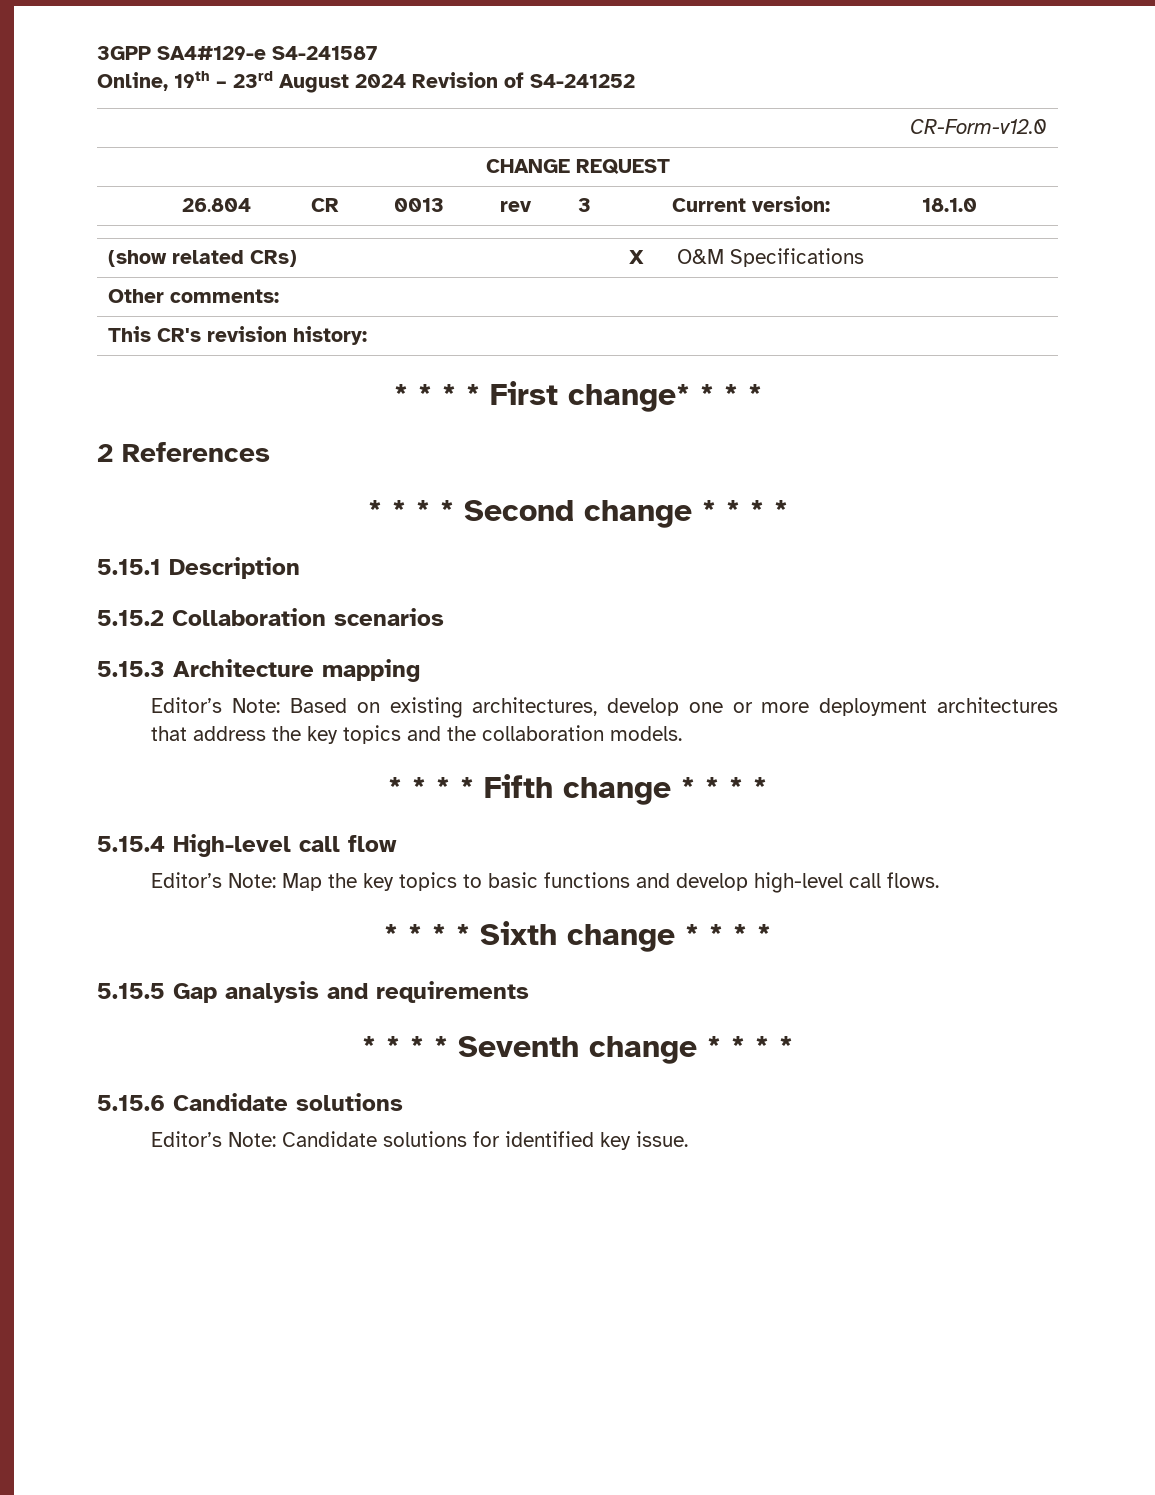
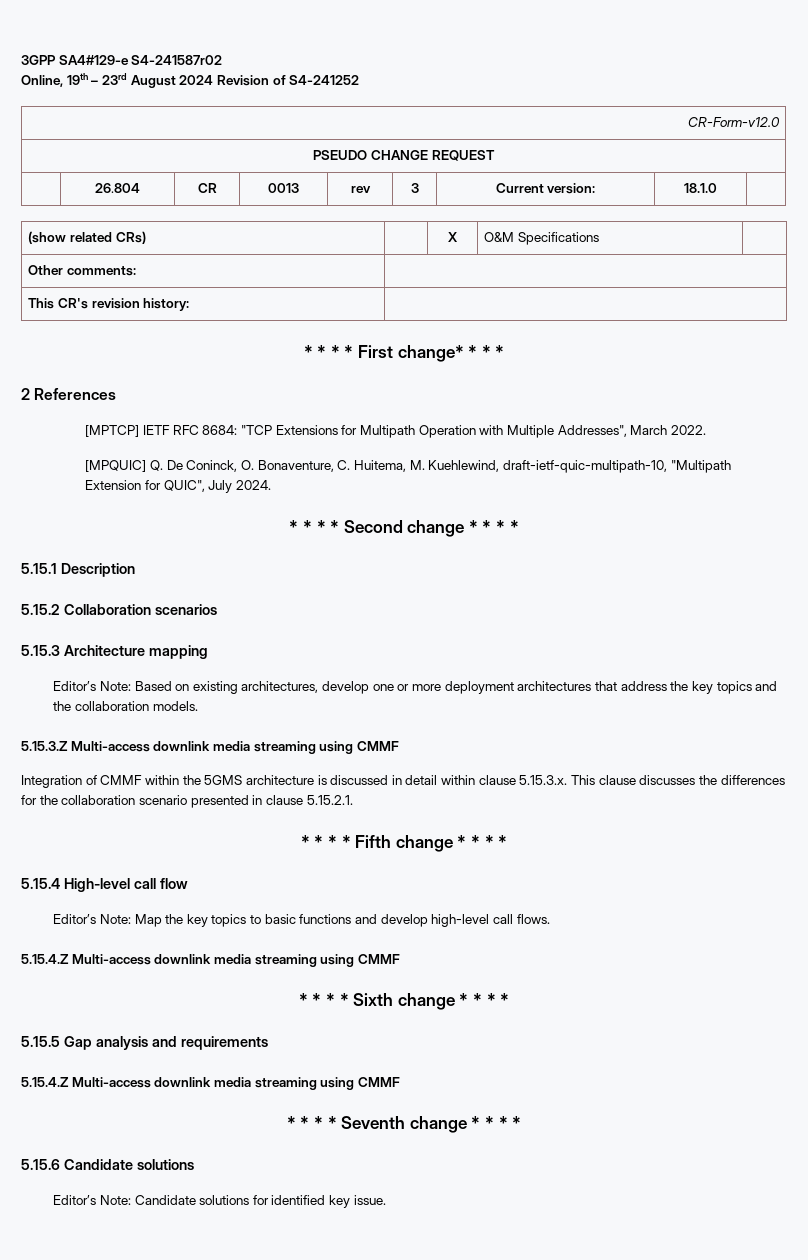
- 3GPP SA4#129-e S4-241587
+ 3GPP SA4#129-e S4-241587r02
- CHANGE REQUEST
+ PSEUDO CHANGE REQUEST
+ [MPTCP] IETF RFC 8684: "TCP Extensions for Multipath Operation with Multiple Addresses", March 2022.
+ [MPQUIC] Q. De Coninck, O. Bonaventure, C. Huitema, M. Kuehlewind, draft-ietf-quic-multipath-10, "Multipath Extension for QUIC", July 2024.
+ 5.15.3.Z Multi-access downlink media streaming using CMMF
+ Integration of CMMF within the 5GMS architecture is discussed in detail within clause 5.15.3.x. This clause discusses the differences for the collaboration scenario presented in clause 5.15.2.1.
  Editor’s Note: Map the key topics to basic functions and develop high-level call flows.
+ 5.15.4.Z Multi-access downlink media streaming using CMMF
  5.15.5 Gap analysis and requirements
+ 5.15.4.Z Multi-access downlink media streaming using CMMF

